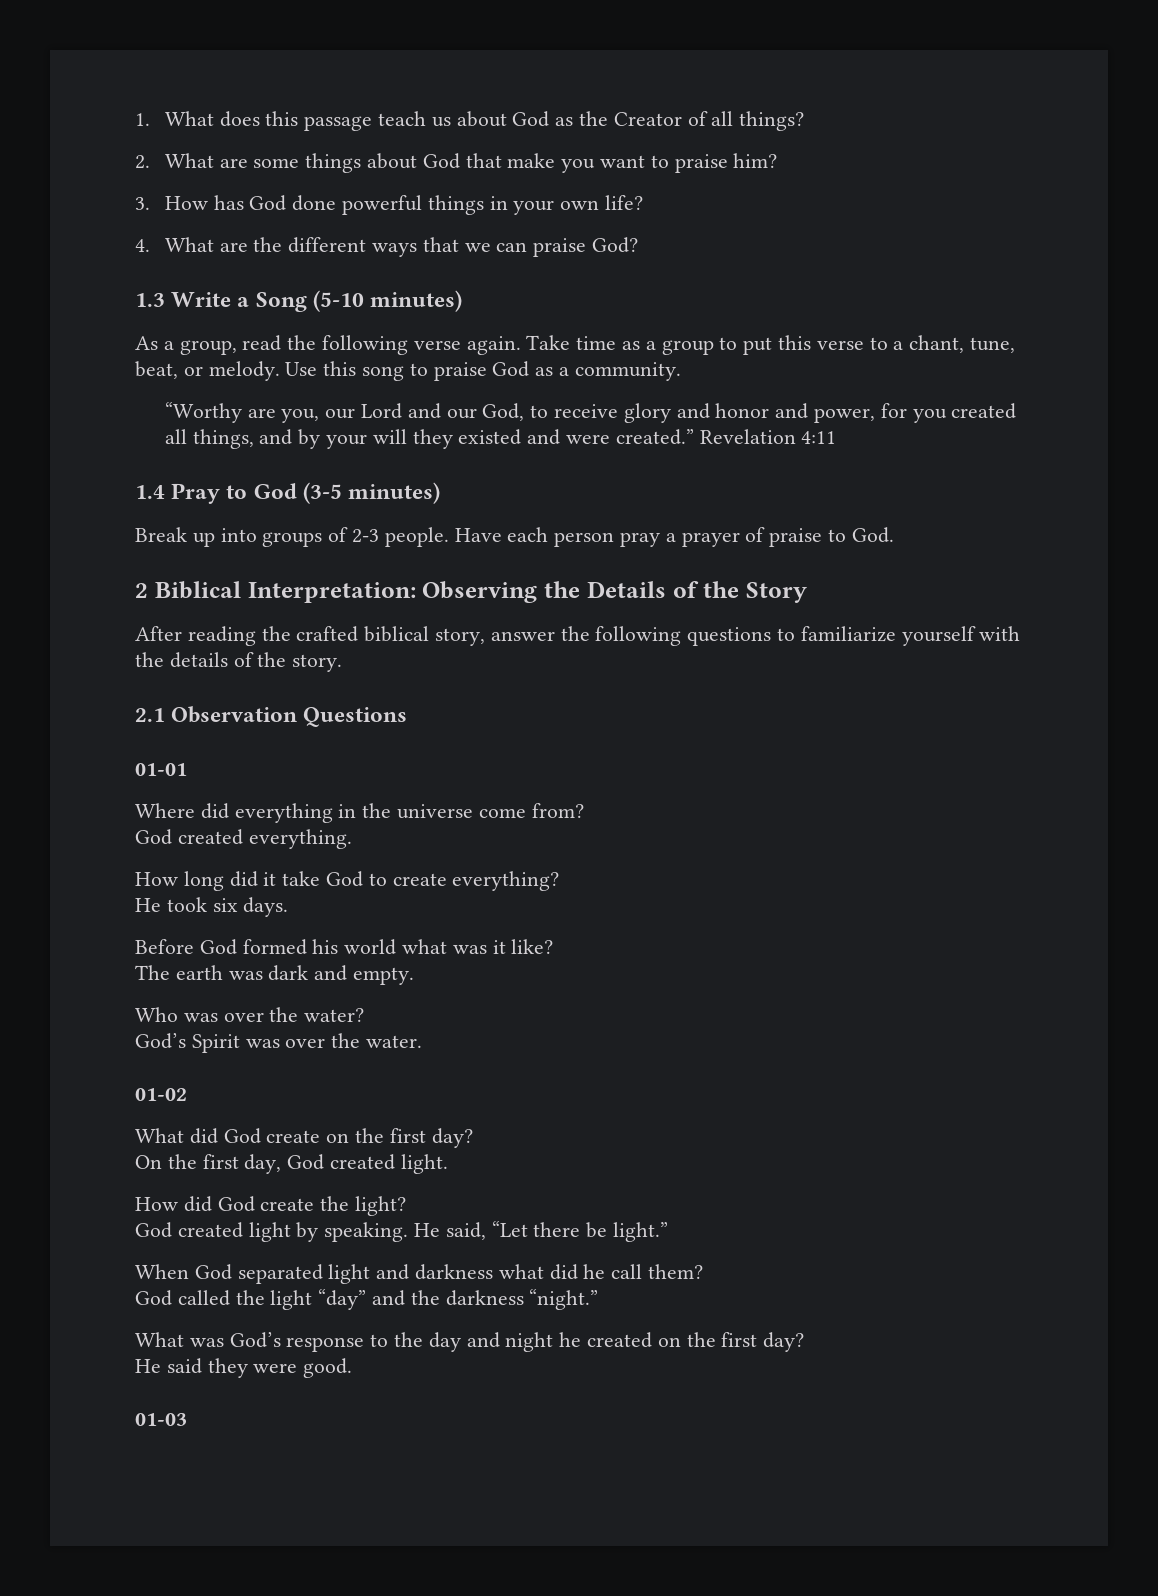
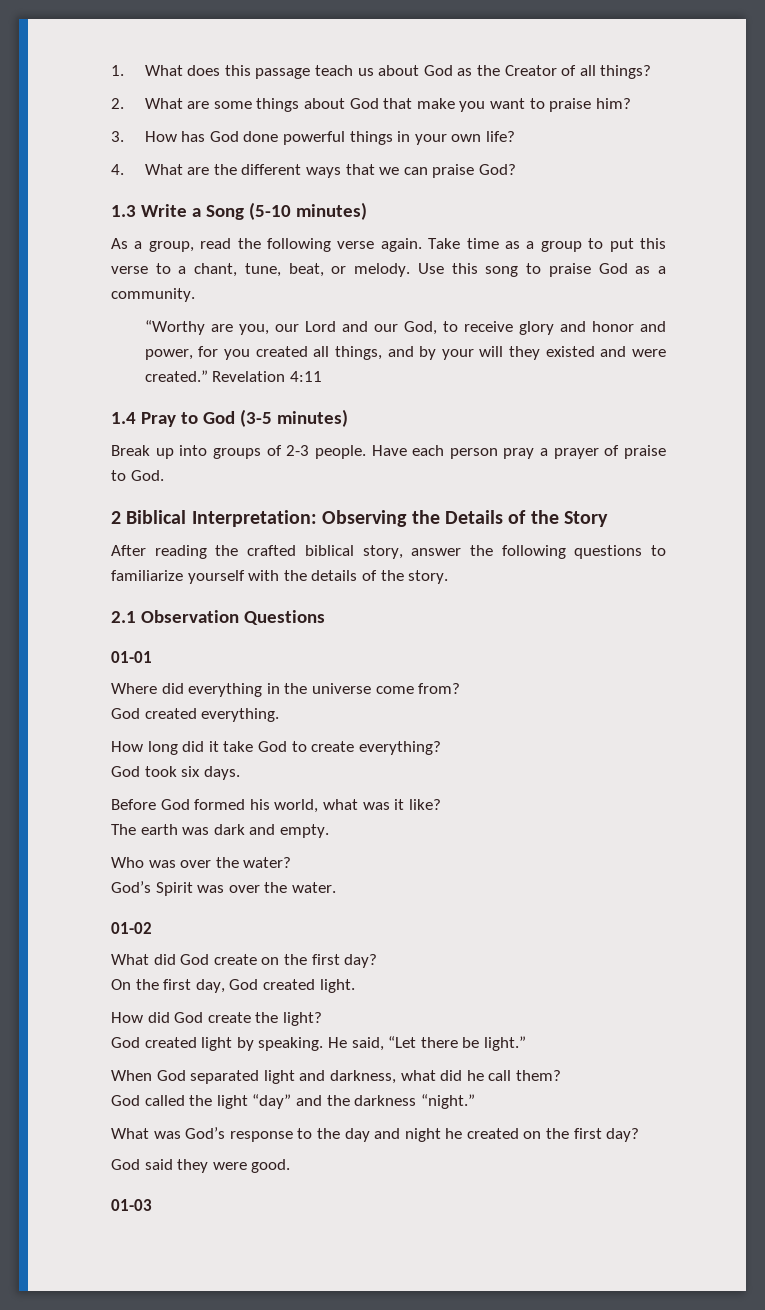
- He took six days.
+ God took six days.
- Before God formed his world what was it like?
+ Before God formed his world, what was it like?
- When God separated light and darkness what did he call them?
+ When God separated light and darkness, what did he call them?
- He said they were good.
+ God said they were good.

